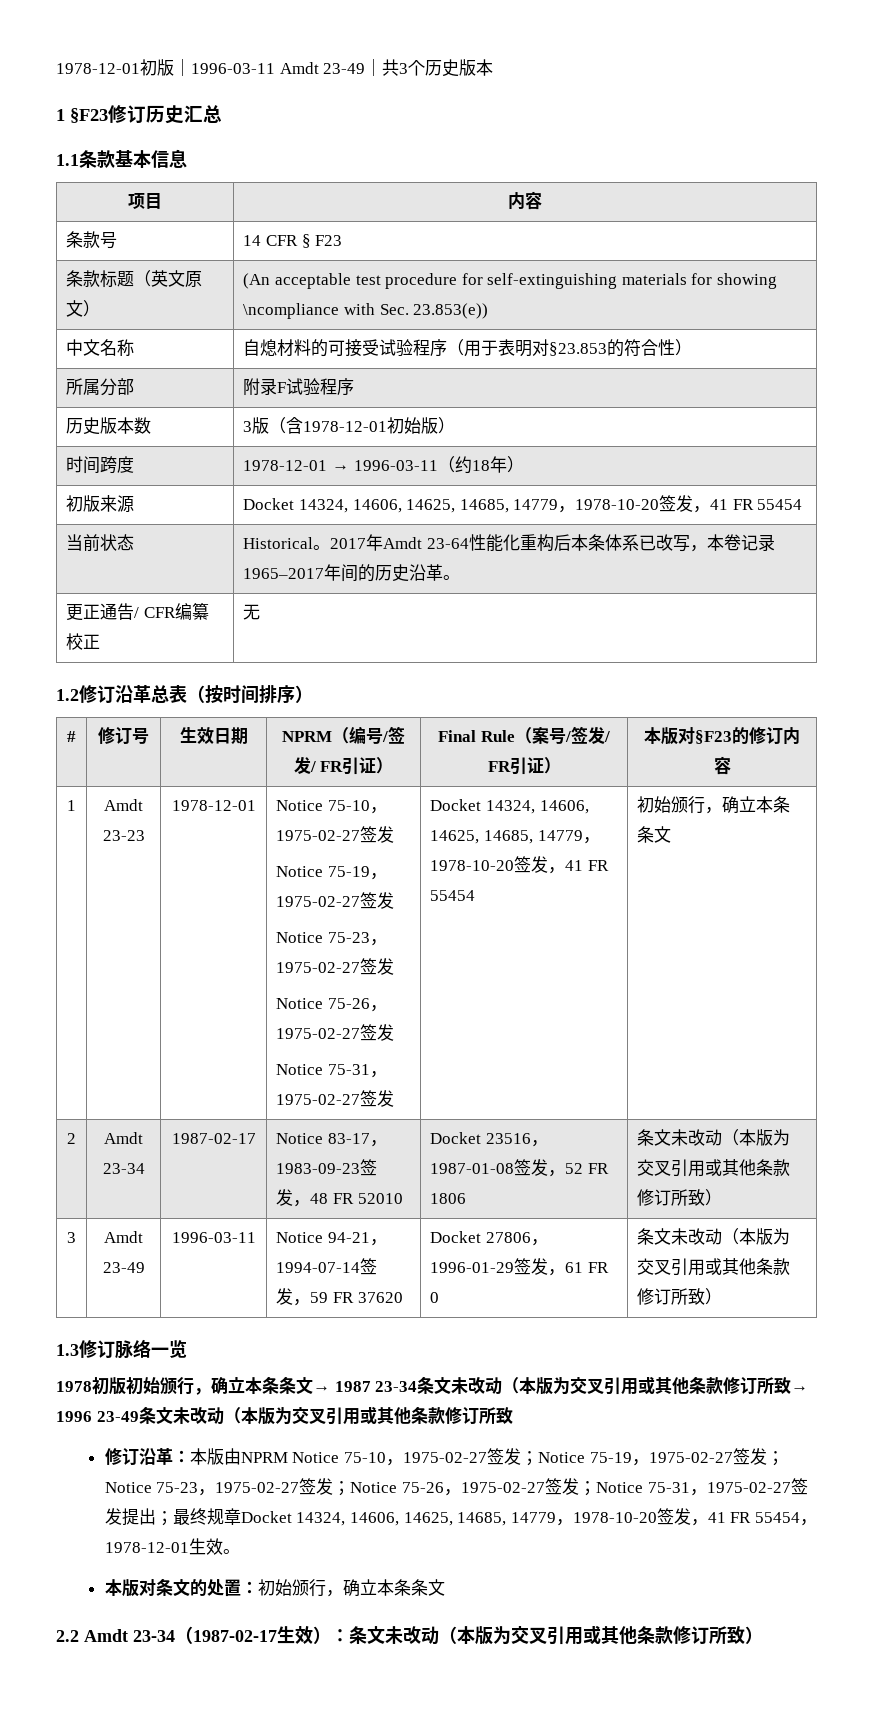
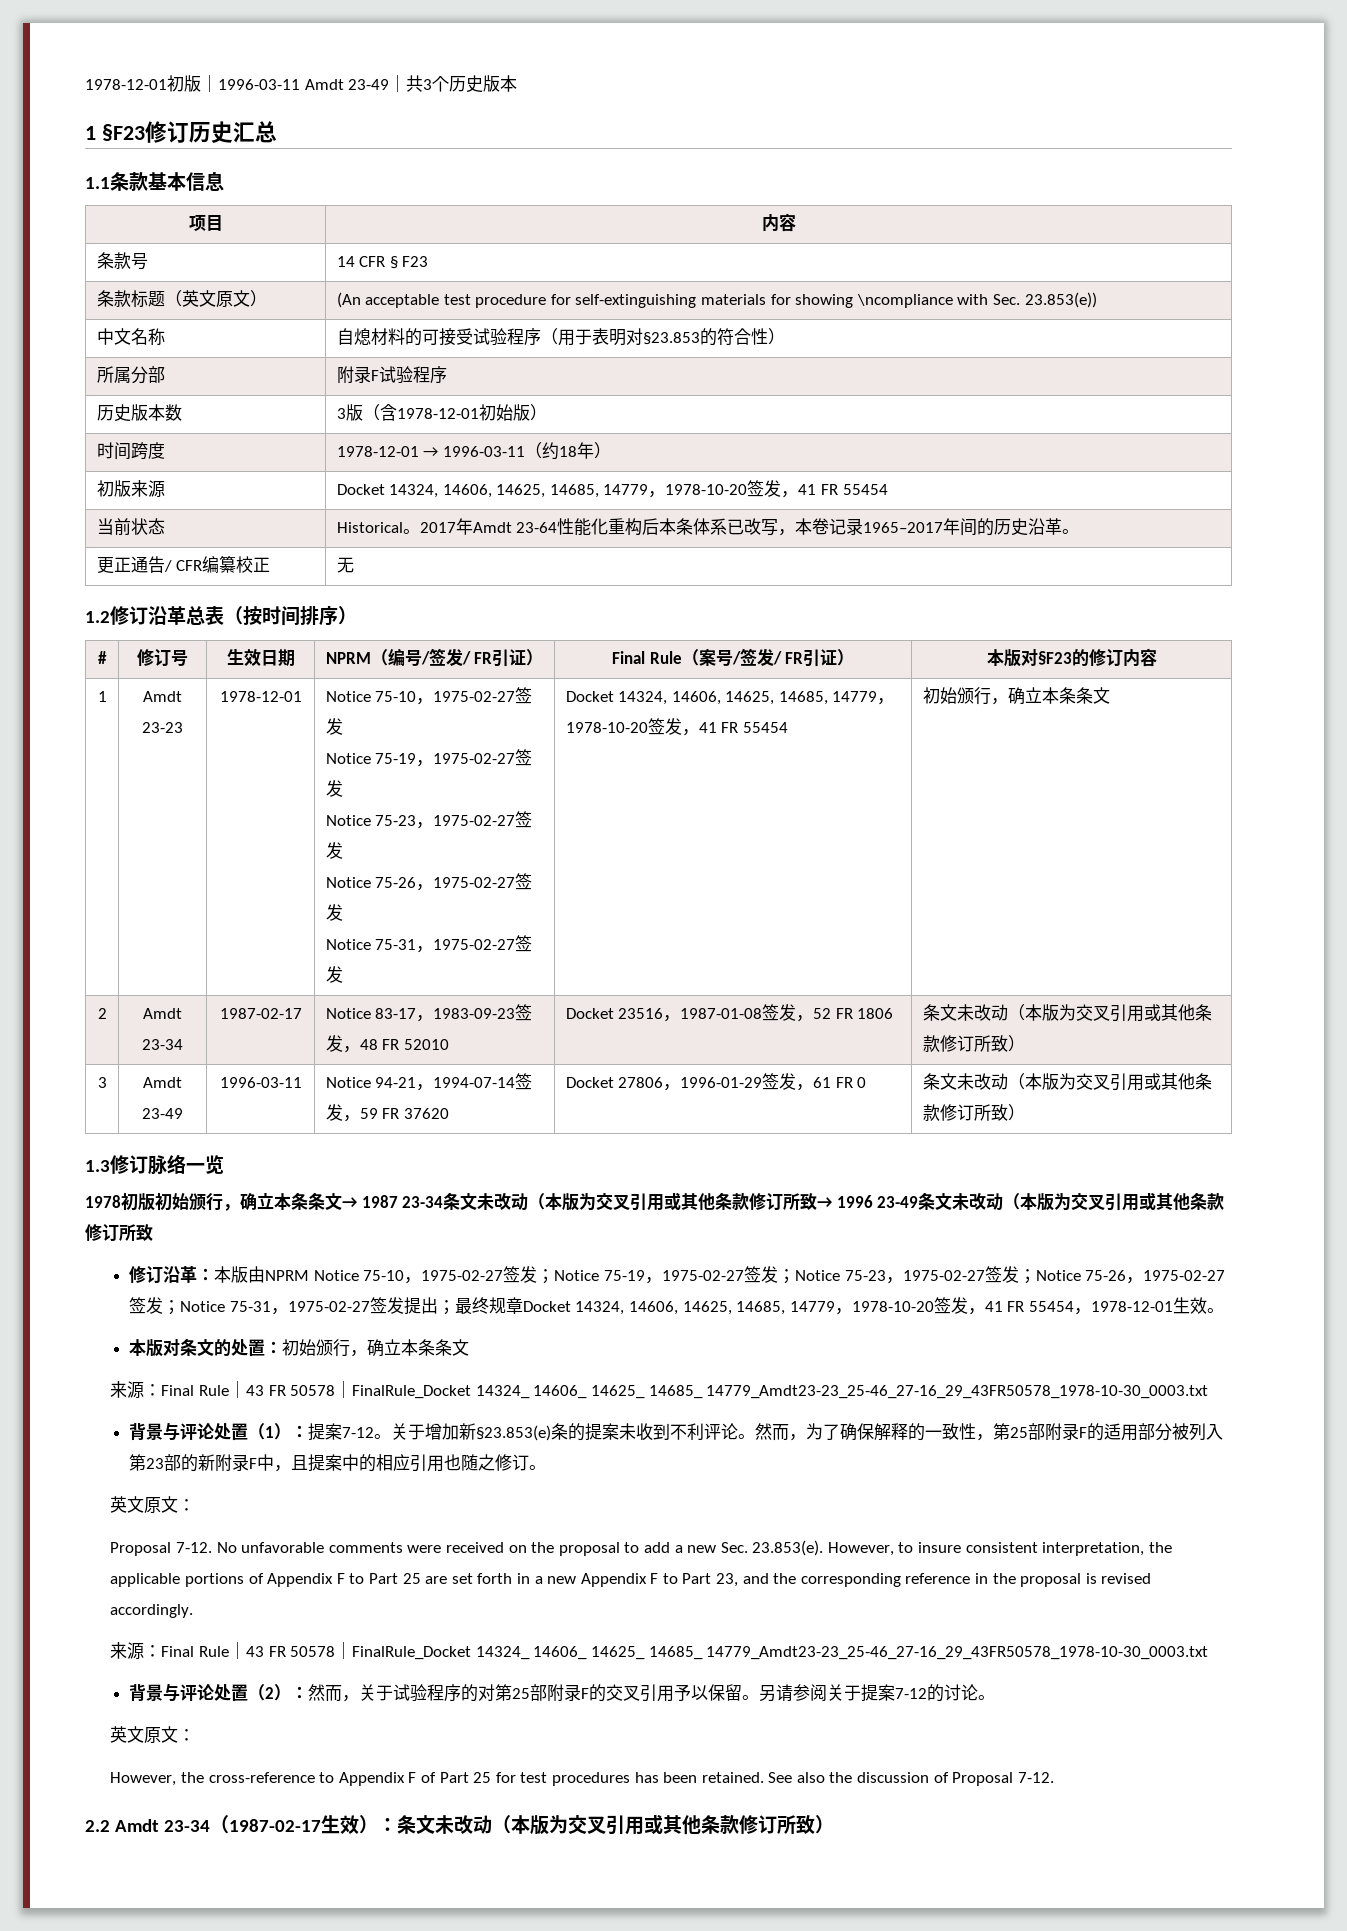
  本版对条文的处置：初始颁行，确立本条条文
+ 来源：Final Rule｜43 FR 50578｜FinalRule_Docket 14324_ 14606_ 14625_ 14685_ 14779_Amdt23-23_25-46_27-16_29_43FR50578_1978-10-30_0003.txt
+ 背景与评论处置（1）：提案7-12。关于增加新§23.853(e)条的提案未收到不利评论。然而，为了确保解释的一致性，第25部附录F的适用部分被列入第23部的新附录F中，且提案中的相应引用也随之修订。
+ 英文原文：
+ Proposal 7-12. No unfavorable comments were received on the proposal to add a new Sec. 23.853(e). However, to insure consistent interpretation, the applicable portions of Appendix F to Part 25 are set forth in a new Appendix F to Part 23, and the corresponding reference in the proposal is revised accordingly.
+ 来源：Final Rule｜43 FR 50578｜FinalRule_Docket 14324_ 14606_ 14625_ 14685_ 14779_Amdt23-23_25-46_27-16_29_43FR50578_1978-10-30_0003.txt
+ 背景与评论处置（2）：然而，关于试验程序的对第25部附录F的交叉引用予以保留。另请参阅关于提案7-12的讨论。
+ 英文原文：
+ However, the cross-reference to Appendix F of Part 25 for test procedures has been retained. See also the discussion of Proposal 7-12.

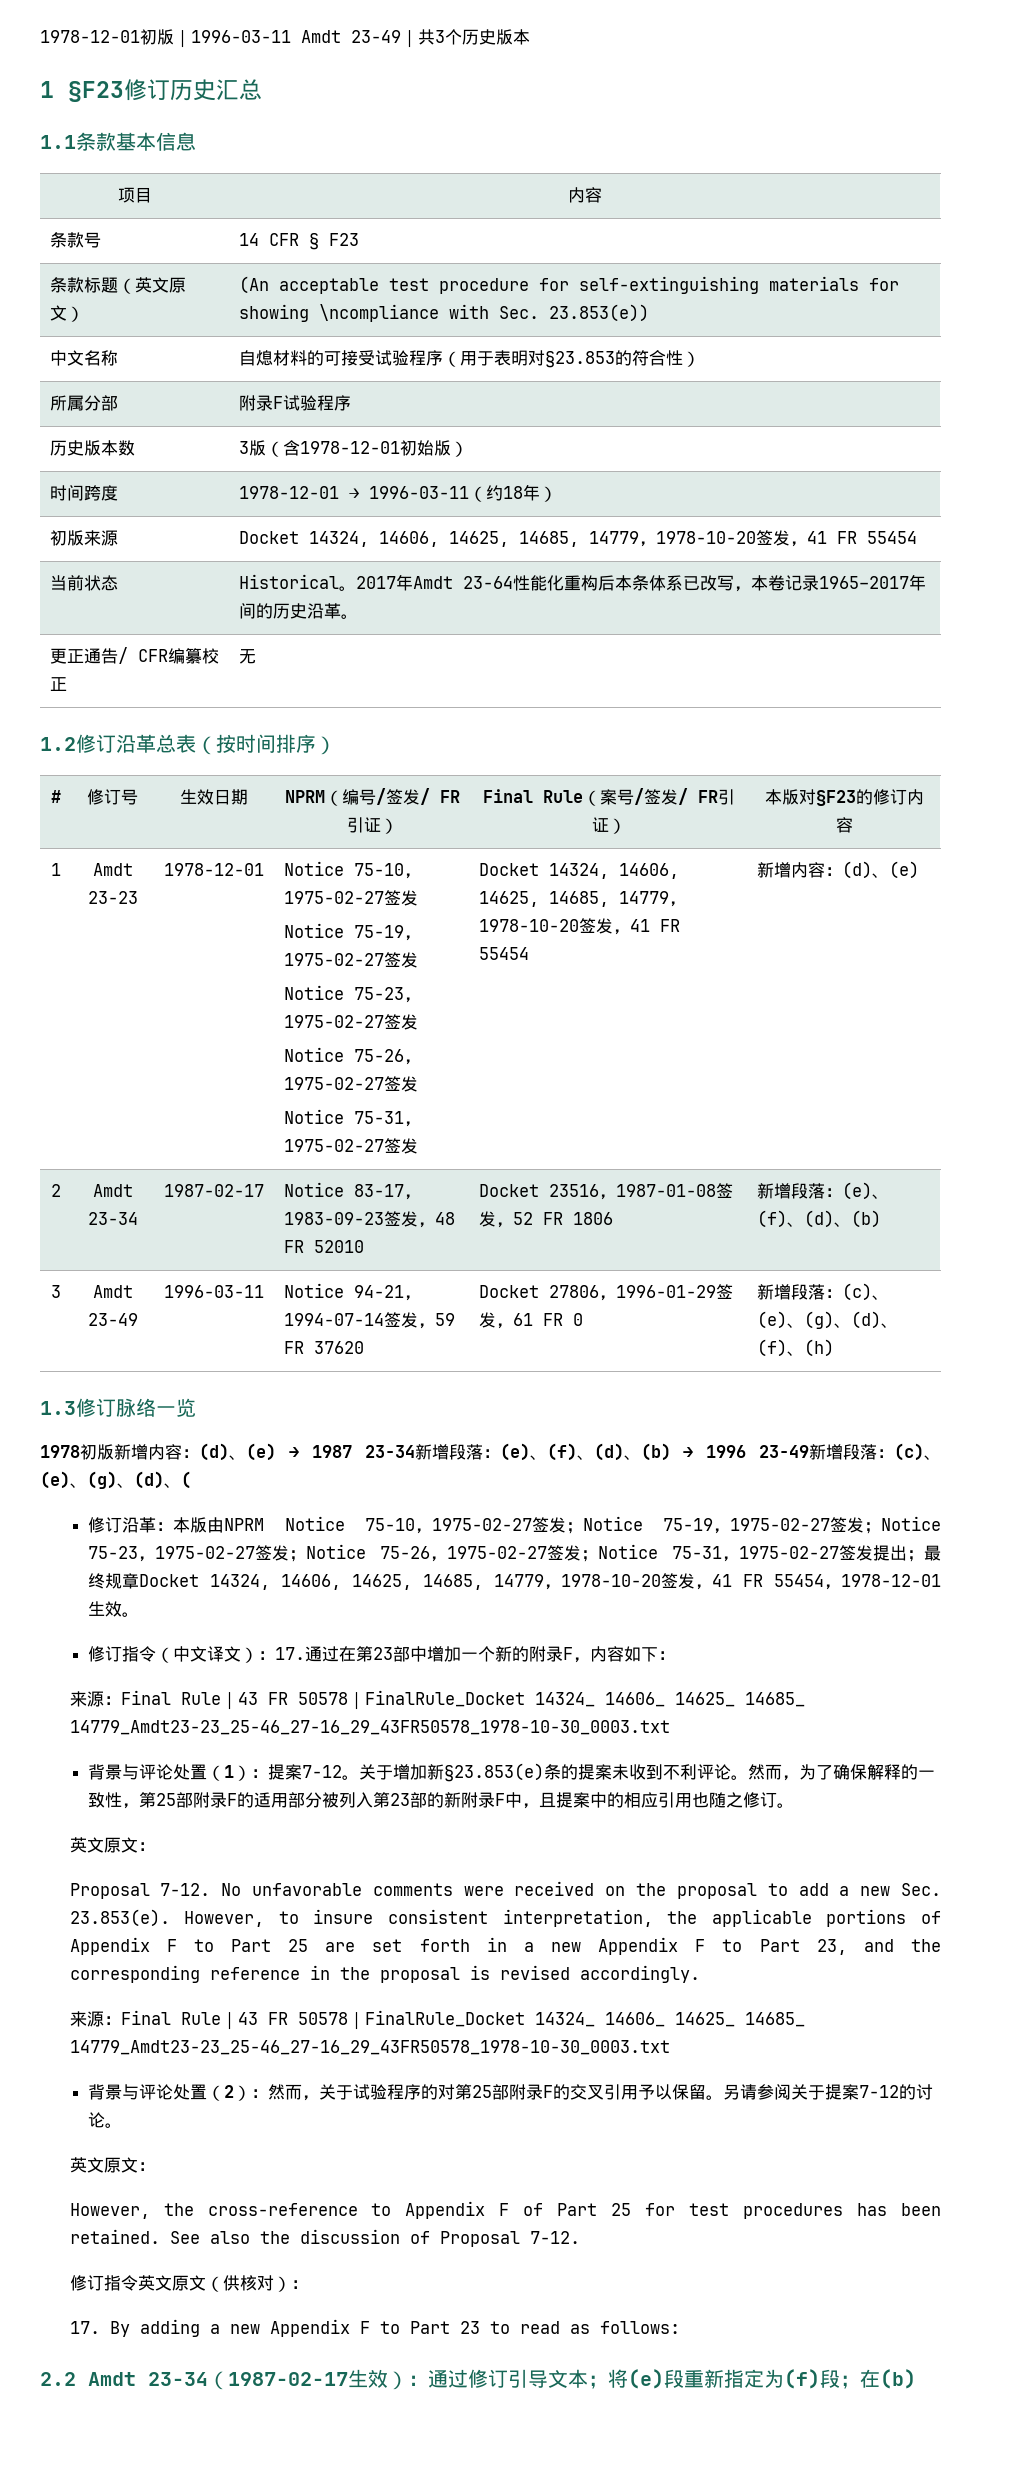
- Docket 14324, 14606, 14625, 14685, 14779，1978-10-20签发，41 FR 55454 | 初始颁行，确立本条条文
+ Docket 14324, 14606, 14625, 14685, 14779，1978-10-20签发，41 FR 55454 | 新增内容：(d)、(e)
- 2 | Amdt 23-34 | 1987-02-17 | Notice 83-17，1983-09-23签发，48 FR 52010 | Docket 23516，1987-01-08签发，52 FR 1806 | 条文未改动（本版为交叉引用或其他条款修订所致）
+ 2 | Amdt 23-34 | 1987-02-17 | Notice 83-17，1983-09-23签发，48 FR 52010 | Docket 23516，1987-01-08签发，52 FR 1806 | 新增段落：(e)、(f)、(d)、(b)
- 3 | Amdt 23-49 | 1996-03-11 | Notice 94-21，1994-07-14签发，59 FR 37620 | Docket 27806，1996-01-29签发，61 FR 0 | 条文未改动（本版为交叉引用或其他条款修订所致）
+ 3 | Amdt 23-49 | 1996-03-11 | Notice 94-21，1994-07-14签发，59 FR 37620 | Docket 27806，1996-01-29签发，61 FR 0 | 新增段落：(c)、(e)、(g)、(d)、(f)、(h)
- 1978初版初始颁行，确立本条条文→ 1987 23-34条文未改动（本版为交叉引用或其他条款修订所致→ 1996 23-49条文未改动（本版为交叉引用或其他条款修订所致
+ 1978初版新增内容：(d)、(e) → 1987 23-34新增段落：(e)、(f)、(d)、(b) → 1996 23-49新增段落：(c)、(e)、(g)、(d)、(
- 本版对条文的处置：初始颁行，确立本条条文
+ 修订指令（中文译文）：17.通过在第23部中增加一个新的附录F，内容如下：
+ 修订指令英文原文（供核对）：
+ 17. By adding a new Appendix F to Part 23 to read as follows:
- 2.2 Amdt 23-34（1987-02-17生效）：条文未改动（本版为交叉引用或其他条款修订所致）
+ 2.2 Amdt 23-34（1987-02-17生效）：通过修订引导文本；将(e)段重新指定为(f)段；在(b)

